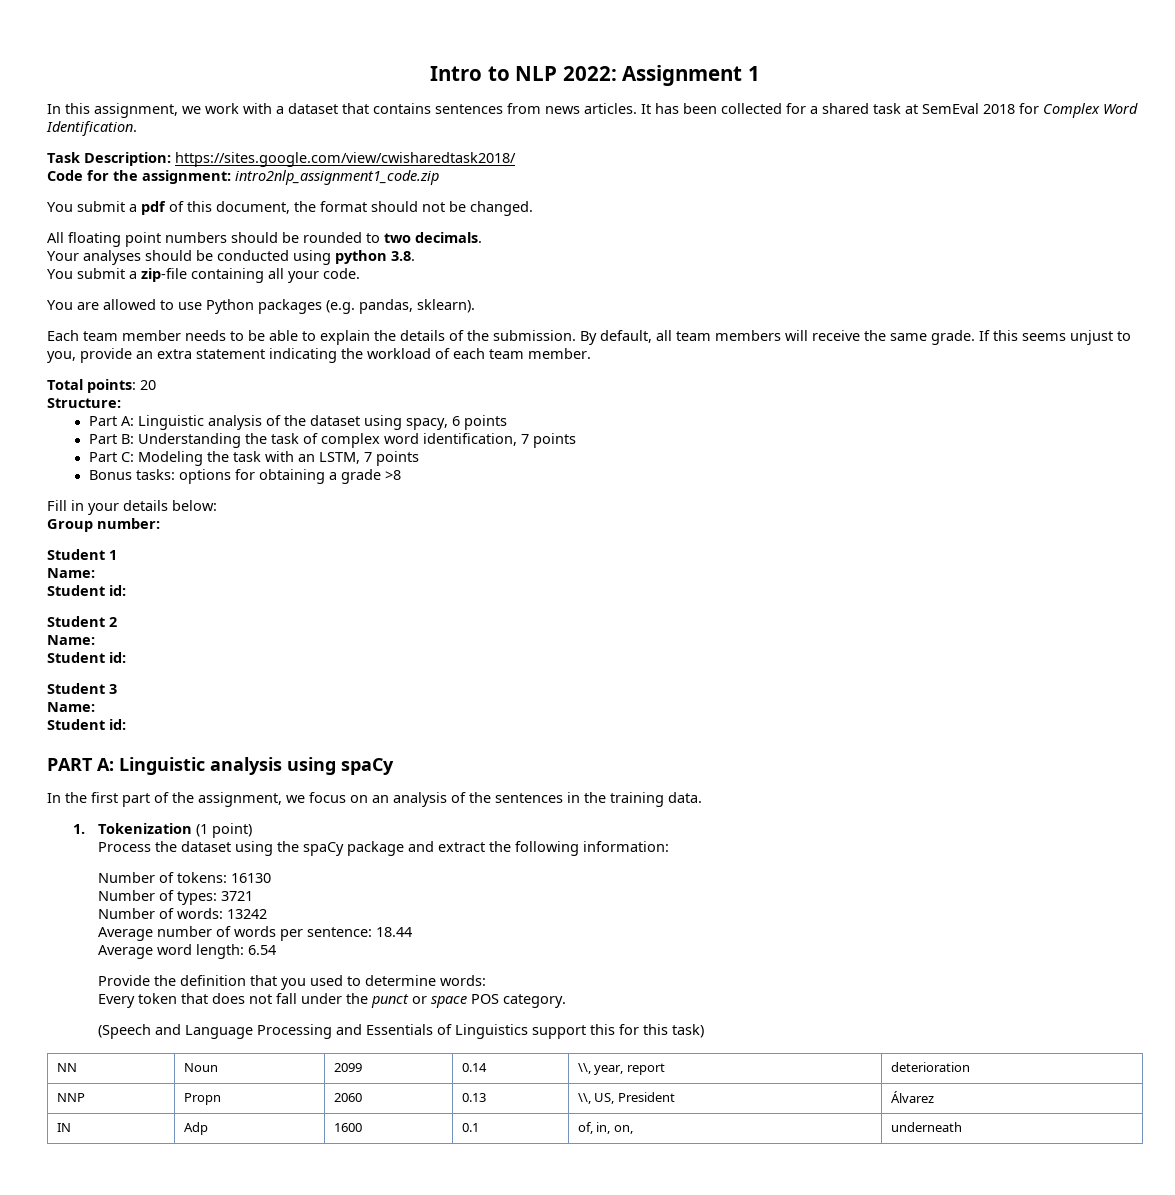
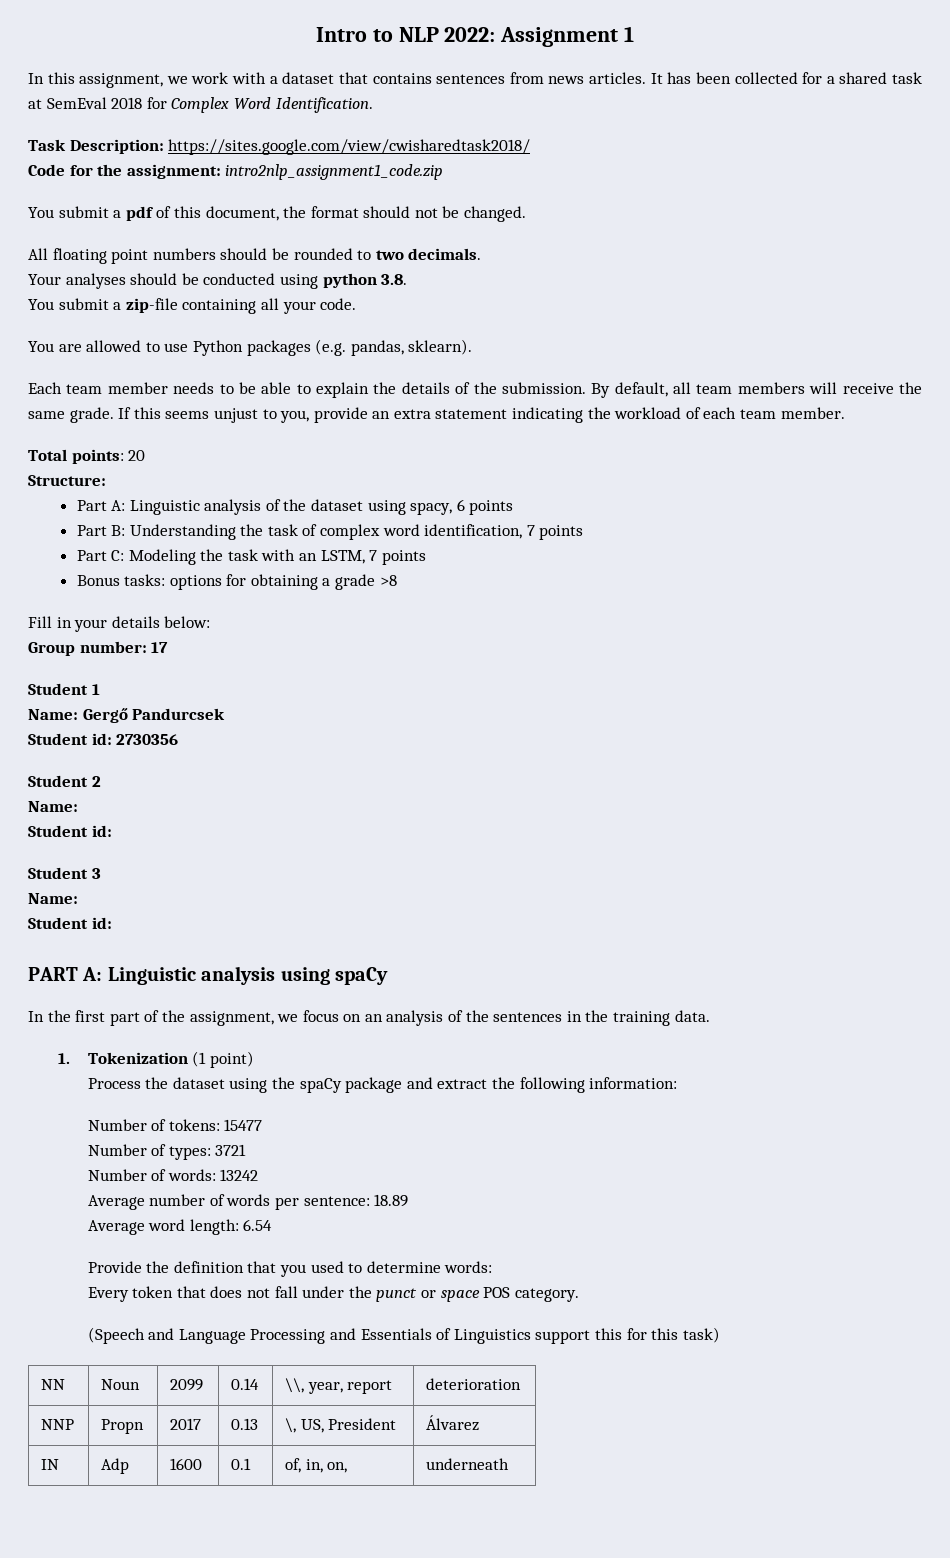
- Group number:
+ Group number: 17
  Student 1
- Name:
- Student id:
+ Name: Gergő Pandurcsek
+ Student id: 2730356
- Number of tokens: 16130
+ Number of tokens: 15477
- Average number of words per sentence: 18.44
+ Average number of words per sentence: 18.89
- NNP | Propn | 2060 | 0.13 | \\, US, President | Álvarez
+ NNP | Propn | 2017 | 0.13 | \, US, President | Álvarez

